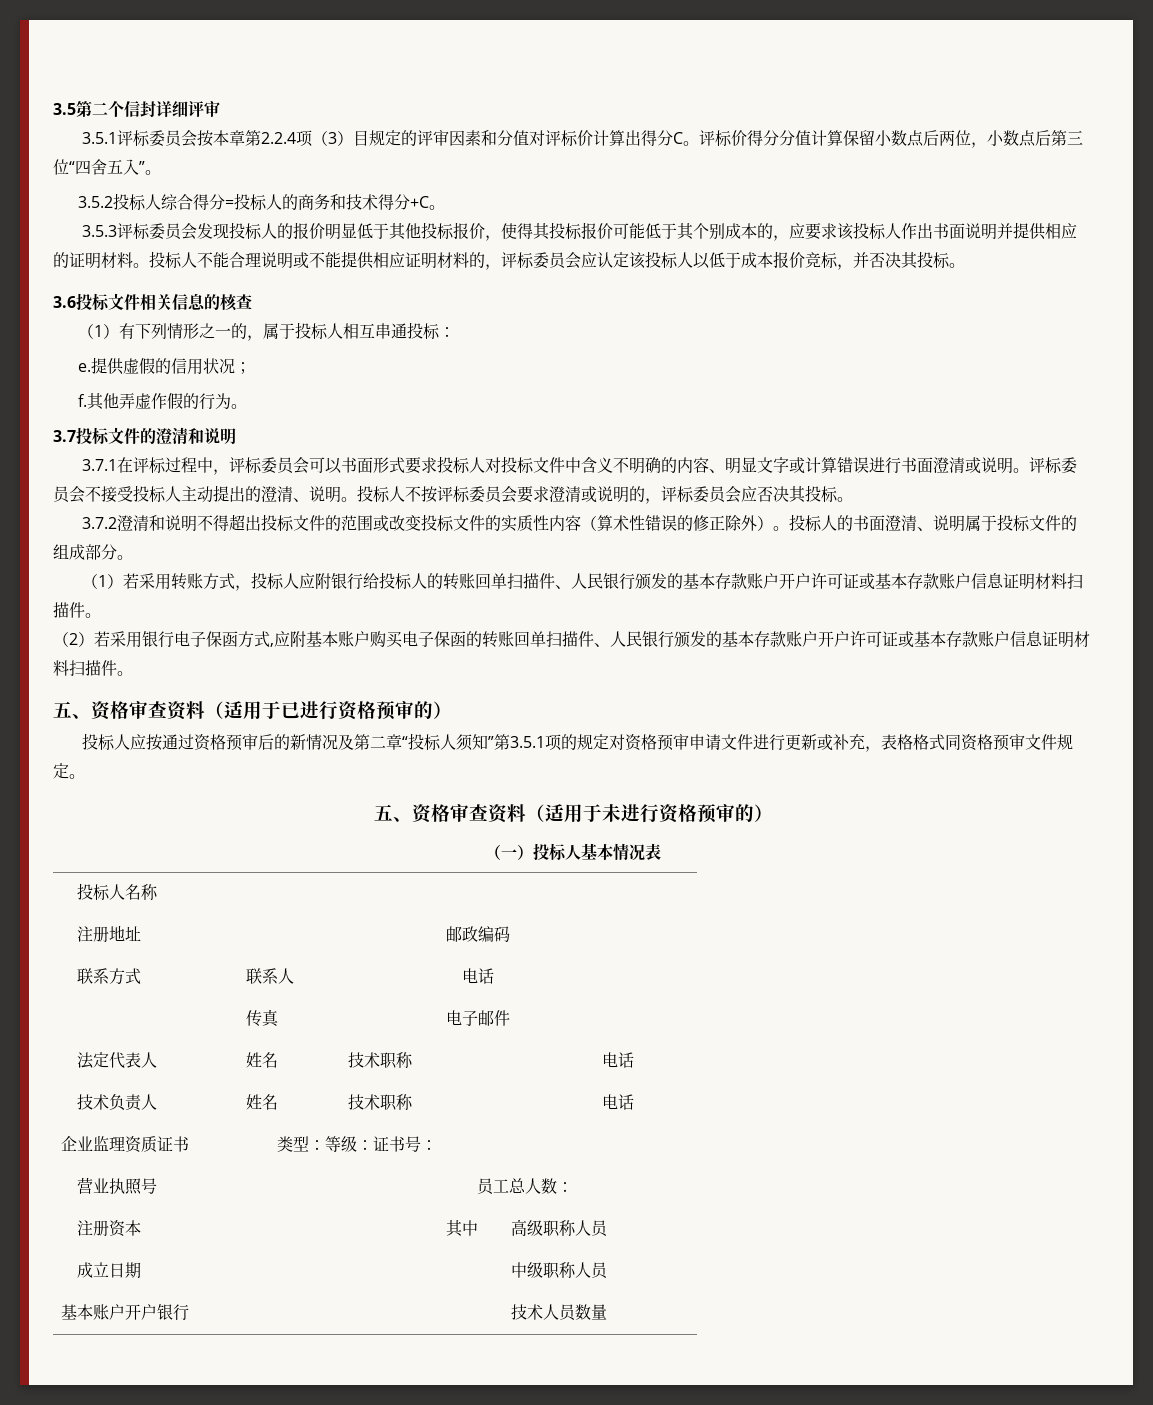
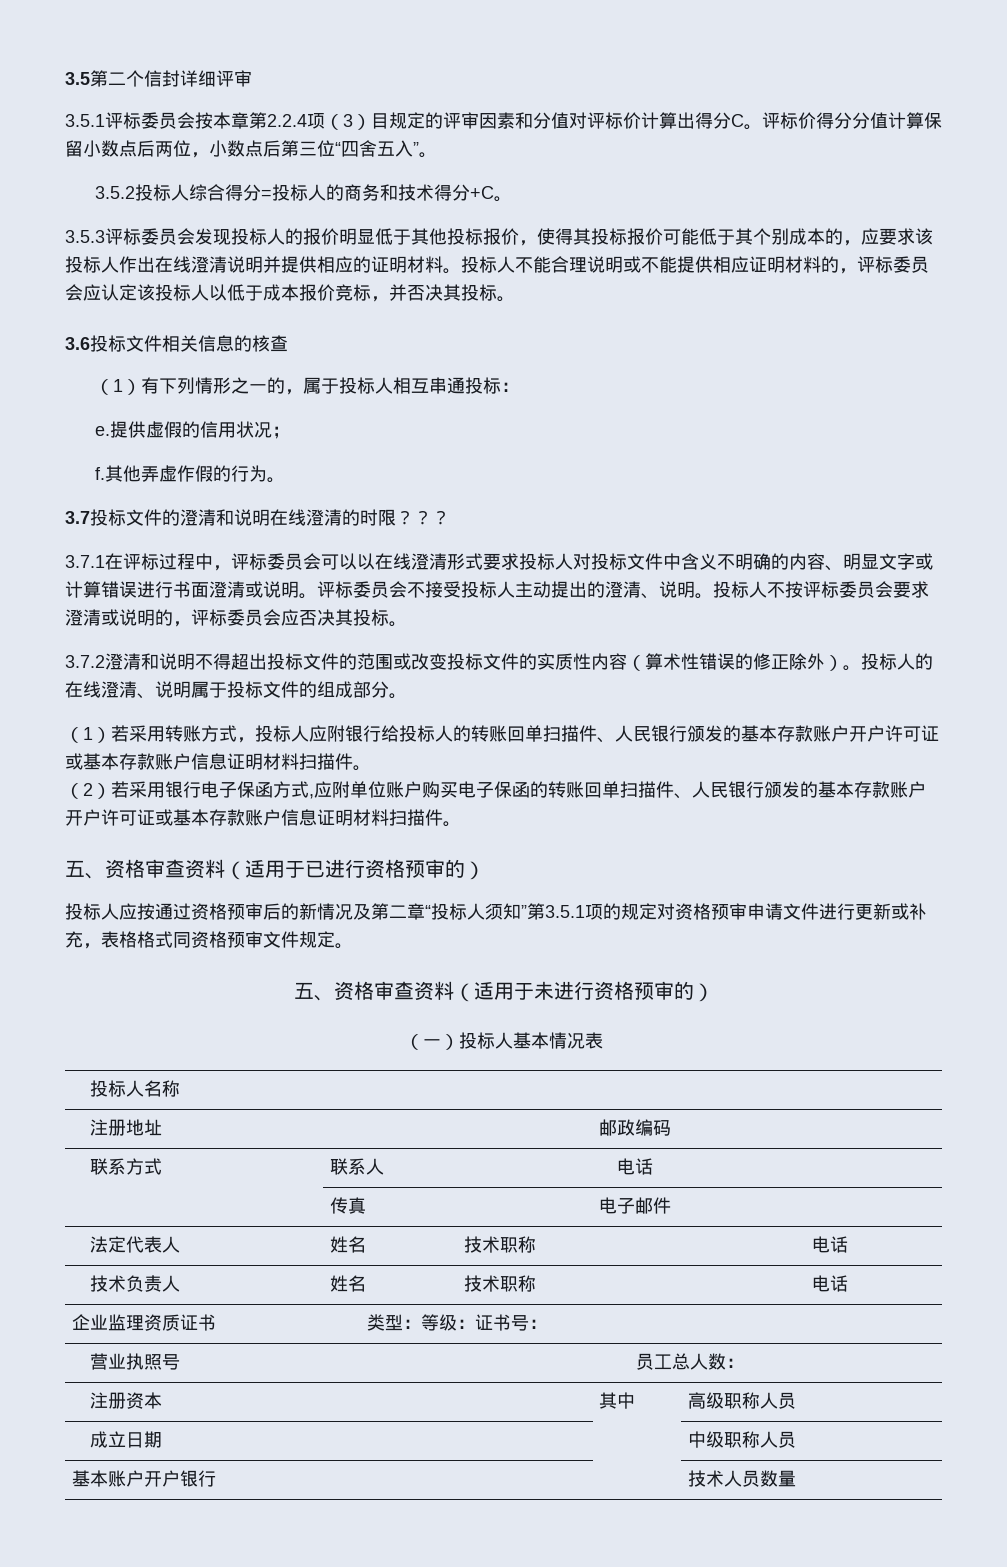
- 3.5.3评标委员会发现投标人的报价明显低于其他投标报价，使得其投标报价可能低于其个别成本的，应要求该投标人作出书面说明并提供相应的证明材料。
+ 3.5.3评标委员会发现投标人的报价明显低于其他投标报价，使得其投标报价可能低于其个别成本的，应要求该投标人作出在线澄清说明并提供相应的证明材料。
- 3.7投标文件的澄清和说明
+ 3.7投标文件的澄清和说明在线澄清的时限？？？
- 3.7.1在评标过程中，评标委员会可以书面形式要求投标人对投标文件中含义不明确的内容、明显文字或计算错误进行书面澄清或说明。
+ 3.7.1在评标过程中，评标委员会可以以在线澄清形式要求投标人对投标文件中含义不明确的内容、明显文字或计算错误进行书面澄清或说明。
- 投标人的书面澄清、说明属于投标文件的组成部分。
+ 投标人的在线澄清、说明属于投标文件的组成部分。
- （2）若采用银行电子保函方式,应附基本账户购买电子保函的转账回单扫描件、人民银行颁发的基本存款账户开户许可证或基本存款账户信息证明材料扫描件。
+ （2）若采用银行电子保函方式,应附单位账户购买电子保函的转账回单扫描件、人民银行颁发的基本存款账户开户许可证或基本存款账户信息证明材料扫描件。

